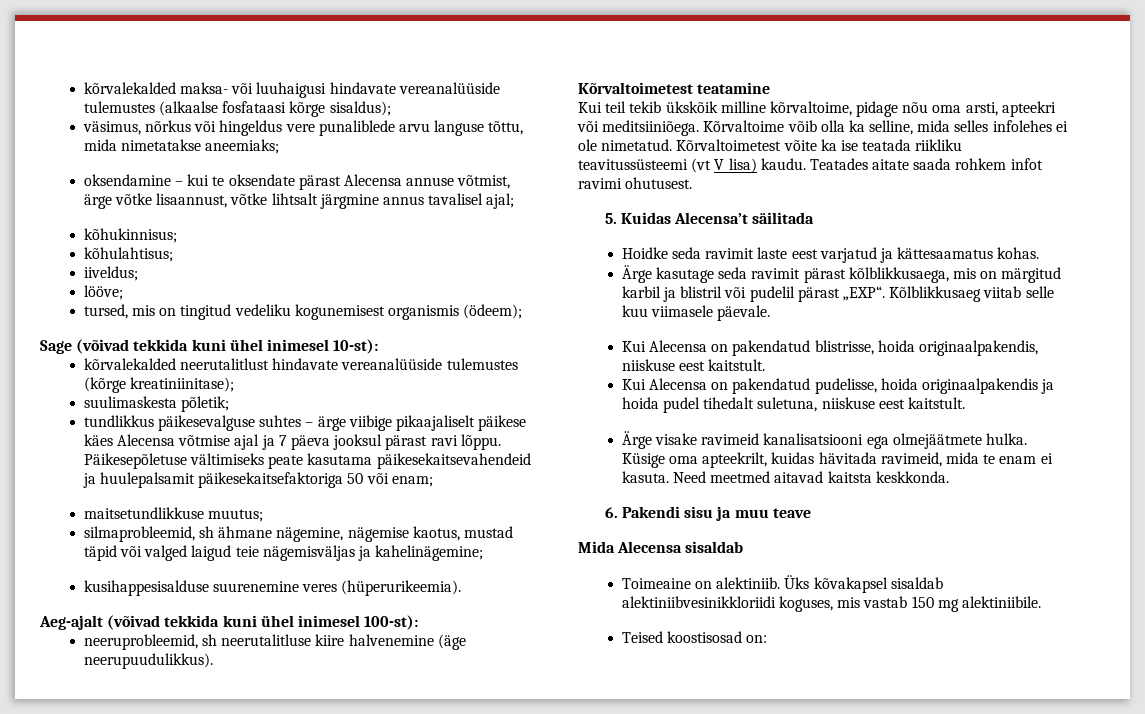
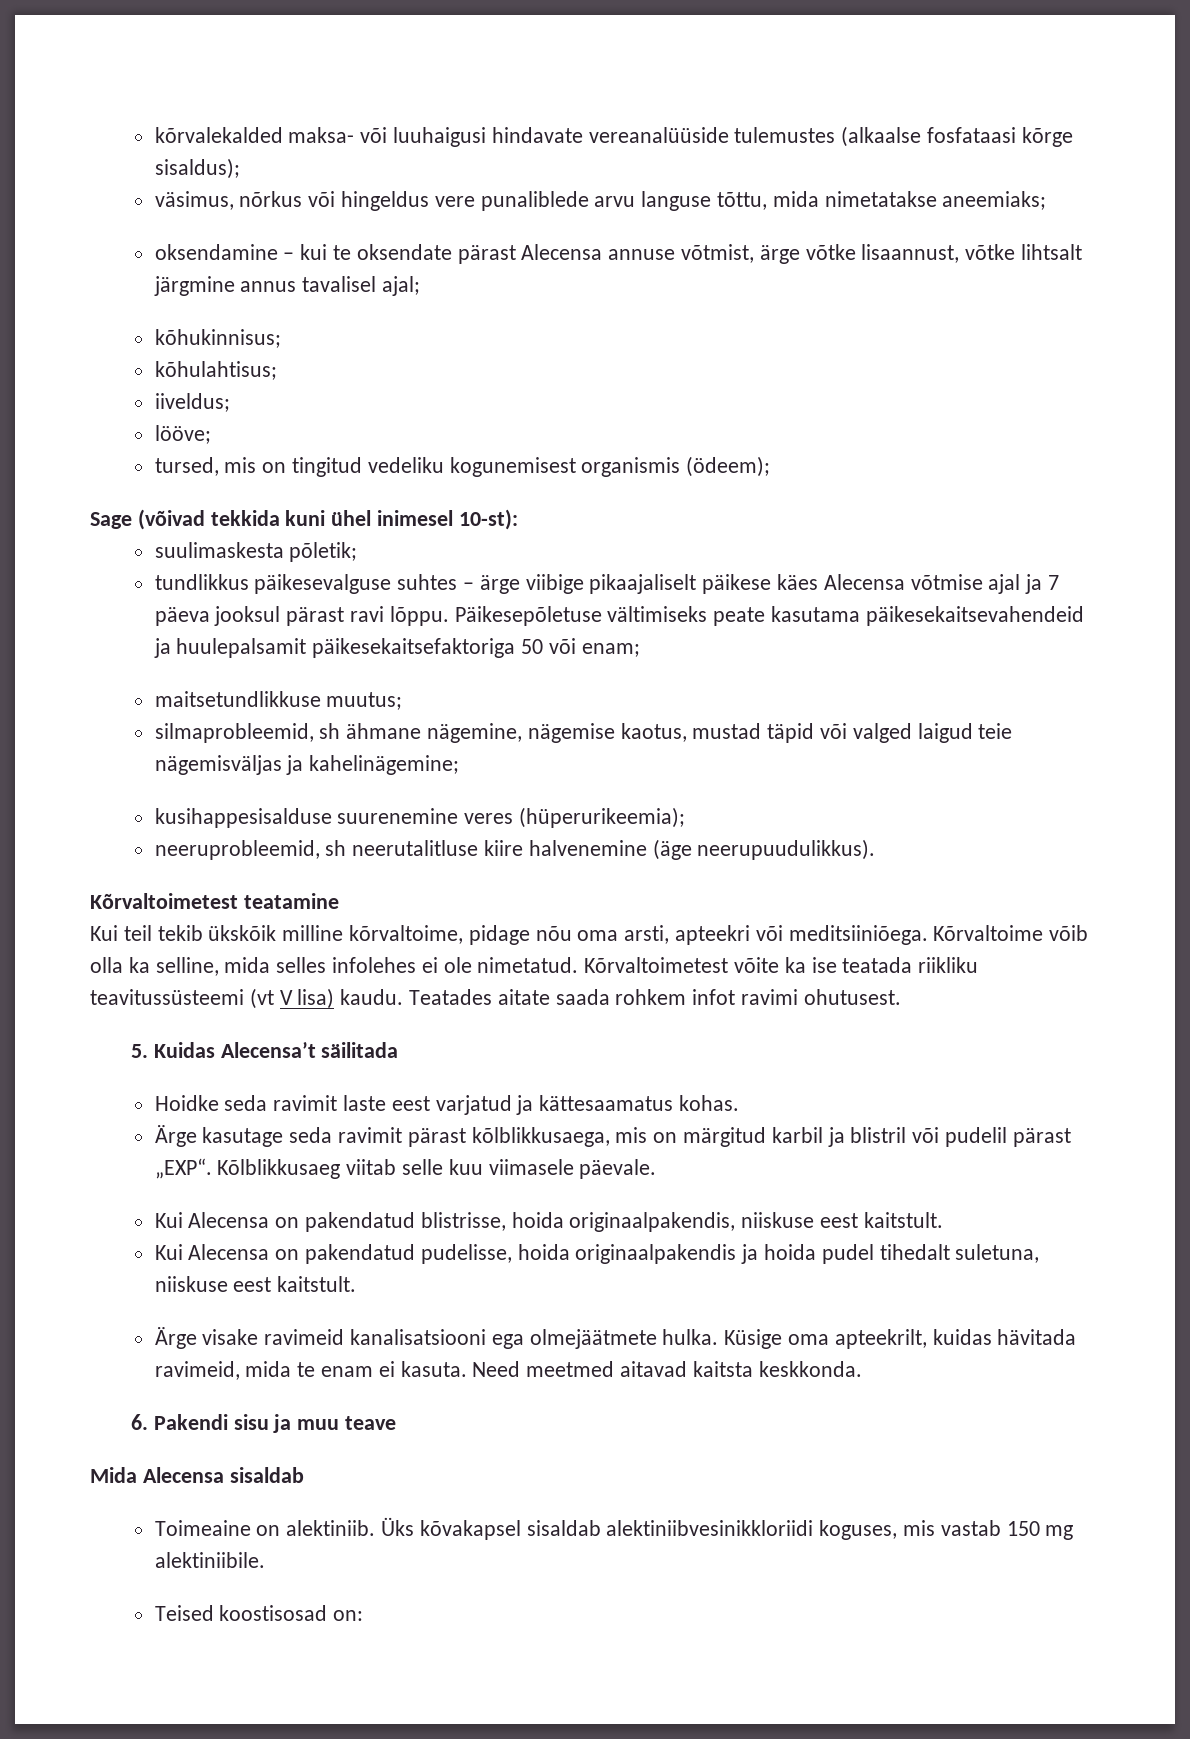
- kõrvalekalded neerutalitlust hindavate vereanalüüside tulemustes (kõrge kreatiniinitase);
- kusihappesisalduse suurenemine veres (hüperurikeemia).
- Aeg-ajalt (võivad tekkida kuni ühel inimesel 100-st):
+ kusihappesisalduse suurenemine veres (hüperurikeemia);

